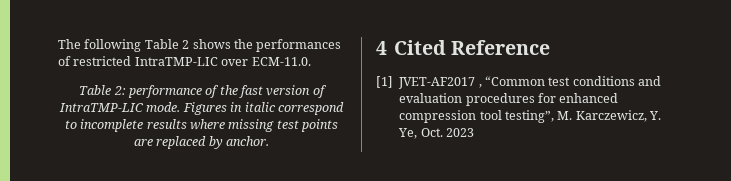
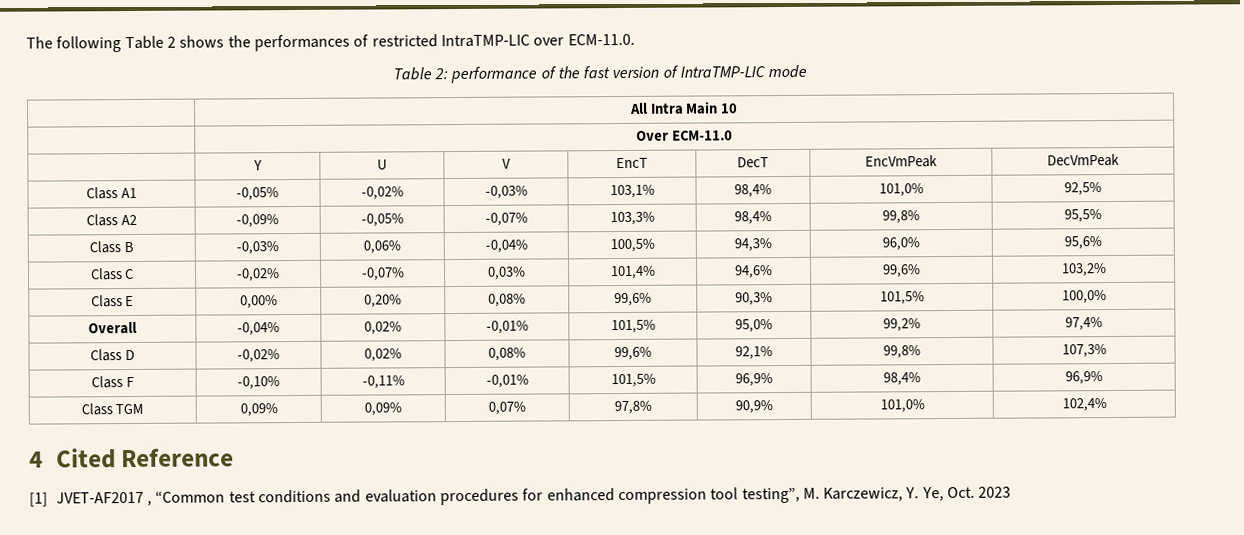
- Table 2: performance of the fast version of IntraTMP-LIC mode. Figures in italic correspond to incomplete results where missing test points are replaced by anchor.
+ Table 2: performance of the fast version of IntraTMP-LIC mode
+ | All Intra Main 10
+ | Over ECM-11.0
+ | Y | U | V | EncT | DecT | EncVmPeak | DecVmPeak
+ Class A1 | -0,05% | -0,02% | -0,03% | 103,1% | 98,4% | 101,0% | 92,5%
+ Class A2 | -0,09% | -0,05% | -0,07% | 103,3% | 98,4% | 99,8% | 95,5%
+ Class B | -0,03% | 0,06% | -0,04% | 100,5% | 94,3% | 96,0% | 95,6%
+ Class C | -0,02% | -0,07% | 0,03% | 101,4% | 94,6% | 99,6% | 103,2%
+ Class E | 0,00% | 0,20% | 0,08% | 99,6% | 90,3% | 101,5% | 100,0%
+ Overall | -0,04% | 0,02% | -0,01% | 101,5% | 95,0% | 99,2% | 97,4%
+ Class D | -0,02% | 0,02% | 0,08% | 99,6% | 92,1% | 99,8% | 107,3%
+ Class F | -0,10% | -0,11% | -0,01% | 101,5% | 96,9% | 98,4% | 96,9%
+ Class TGM | 0,09% | 0,09% | 0,07% | 97,8% | 90,9% | 101,0% | 102,4%

